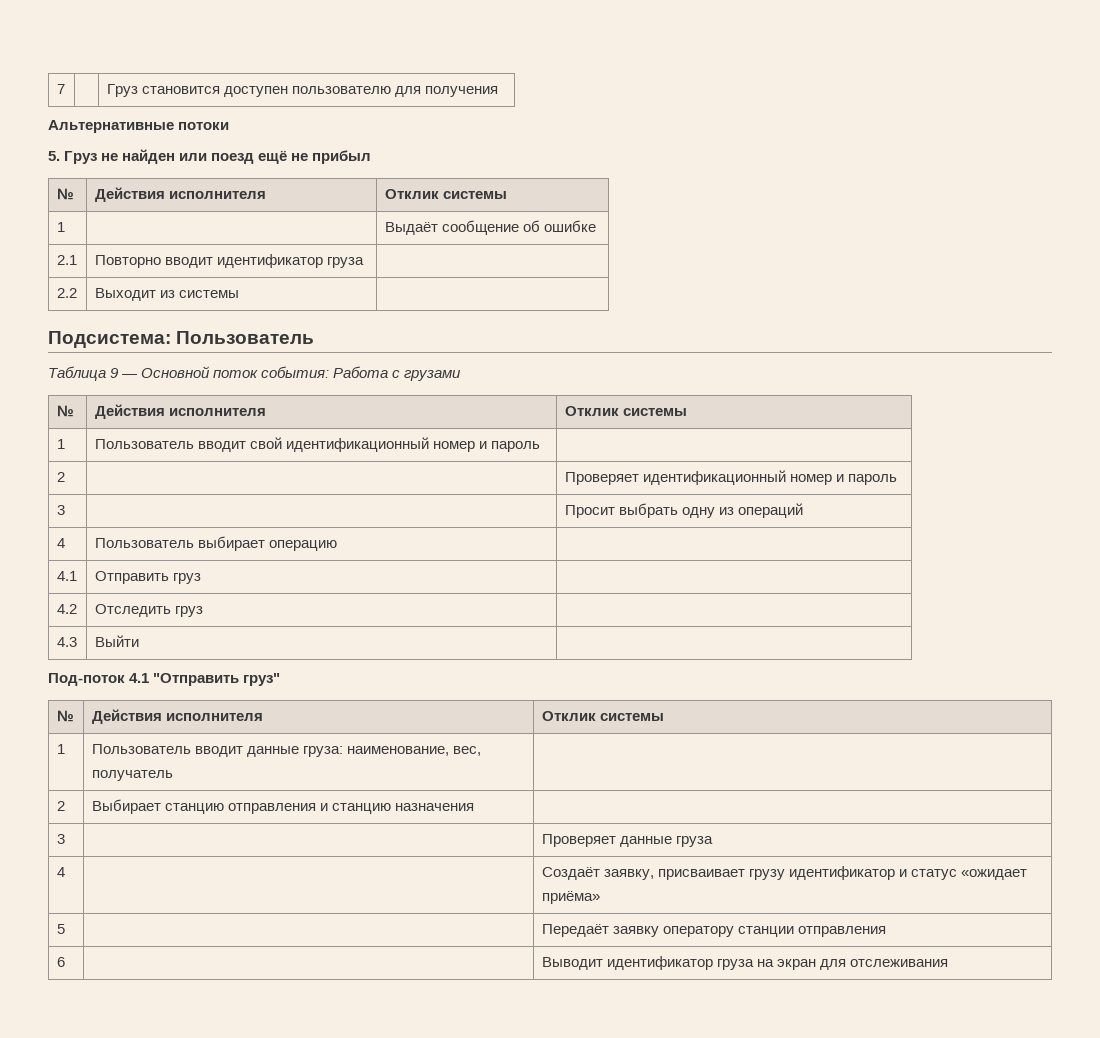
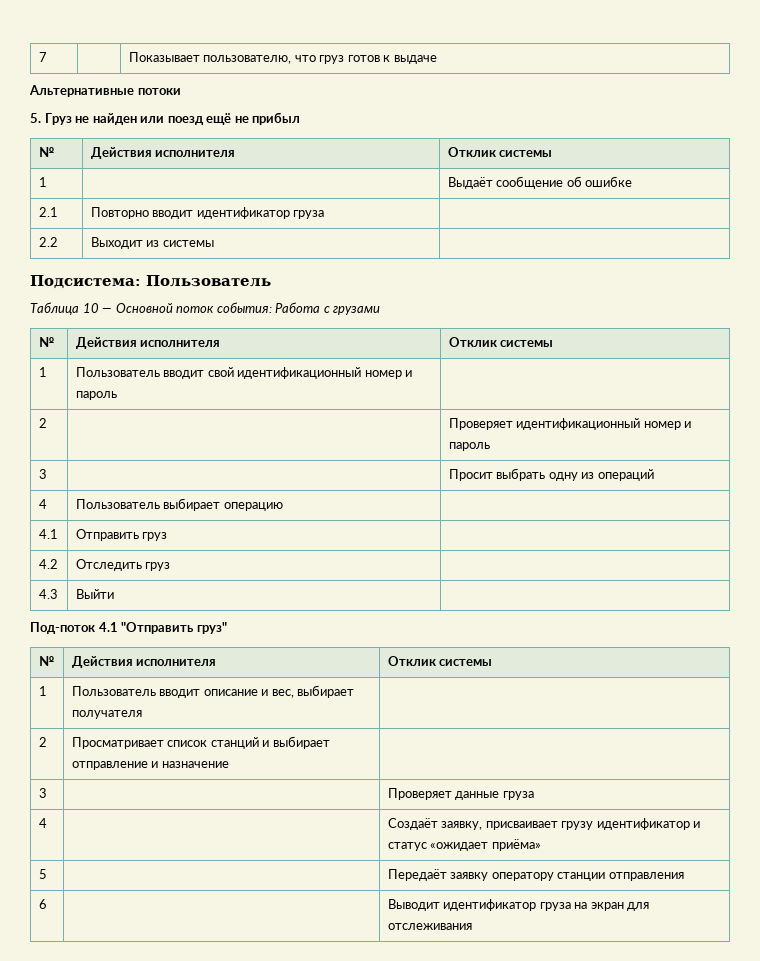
- 7 | | Груз становится доступен пользователю для получения
+ 7 | | Показывает пользователю, что груз готов к выдаче
- Таблица 9 — Основной поток события: Работа с грузами
+ Таблица 10 — Основной поток события: Работа с грузами
- 1 | Пользователь вводит данные груза: наименование, вес, получатель |
- 2 | Выбирает станцию отправления и станцию назначения |
+ 1 | Пользователь вводит описание и вес, выбирает получателя |
+ 2 | Просматривает список станций и выбирает отправление и назначение |

